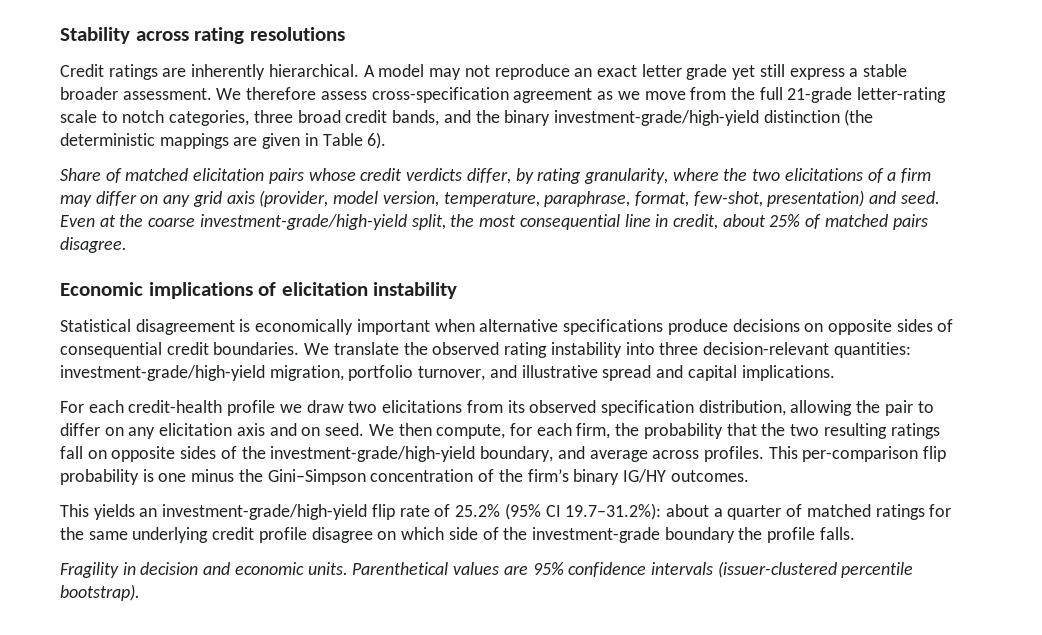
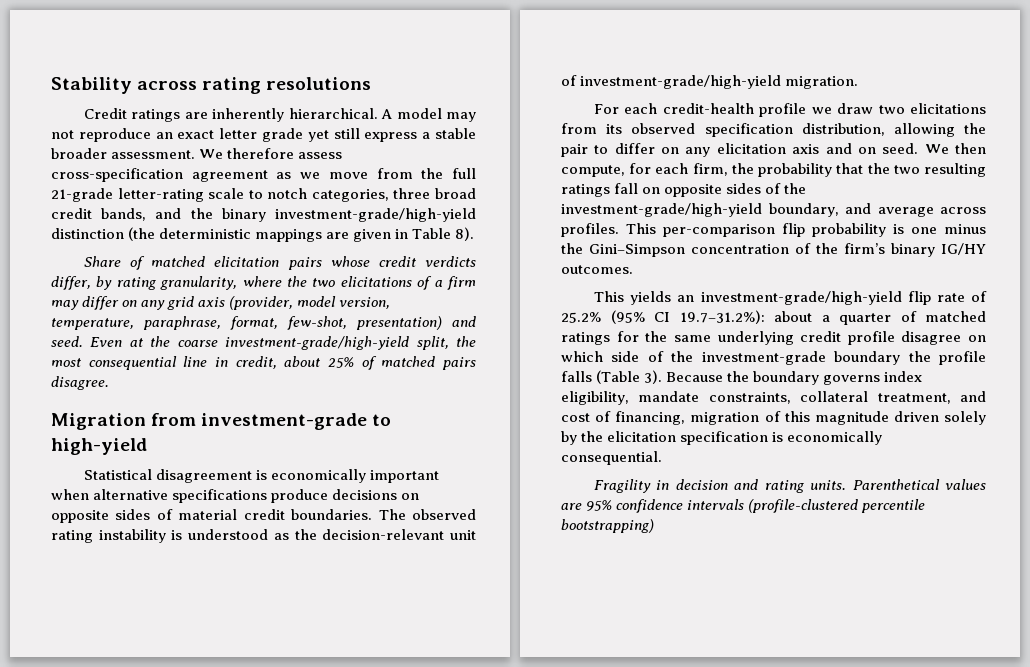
- We therefore assess cross-specification agreement as we move from the full 21-grade letter-rating scale to notch categories, three broad credit bands, and the binary investment-grade/high-yield distinction (the deterministic mappings are given in Table 6).
+ We therefore assess cross-specification agreement as we move from the full 21-grade letter-rating scale to notch categories, three broad credit bands, and the binary investment-grade/high-yield distinction (the deterministic mappings are given in Table 8).
- Economic implications of elicitation instability
+ Migration from investment-grade to high-yield
- Statistical disagreement is economically important when alternative specifications produce decisions on opposite sides of consequential credit boundaries.
+ Statistical disagreement is economically important when alternative specifications produce decisions on opposite sides of material credit boundaries.
- We translate the observed rating instability into three decision-relevant quantities: investment-grade/high-yield migration, portfolio turnover, and illustrative spread and capital implications.
+ The observed rating instability is understood as the decision-relevant unit of investment-grade/high-yield migration.
- This yields an investment-grade/high-yield flip rate of 25.2% (95% CI 19.7–31.2%): about a quarter of matched ratings for the same underlying credit profile disagree on which side of the investment-grade boundary the profile falls.
+ This yields an investment-grade/high-yield flip rate of 25.2% (95% CI 19.7–31.2%): about a quarter of matched ratings for the same underlying credit profile disagree on which side of the investment-grade boundary the profile falls (Table 3). Because the boundary governs index eligibility, mandate constraints, collateral treatment, and cost of financing, migration of this magnitude driven solely by the elicitation specification is economically consequential.
- Fragility in decision and economic units.
+ Fragility in decision and rating units.
- Parenthetical values are 95% confidence intervals (issuer-clustered percentile bootstrap).
+ Parenthetical values are 95% confidence intervals (profile-clustered percentile bootstrapping)

